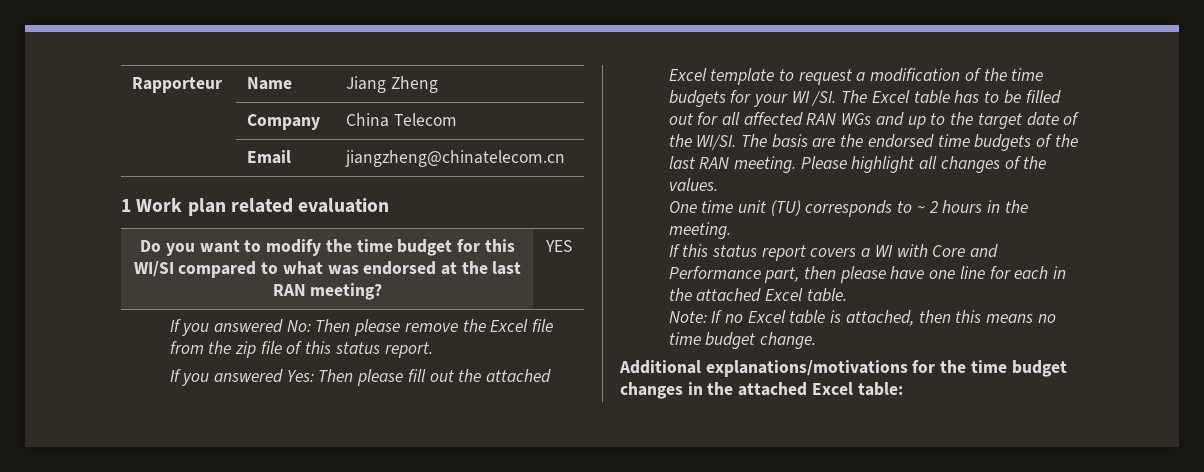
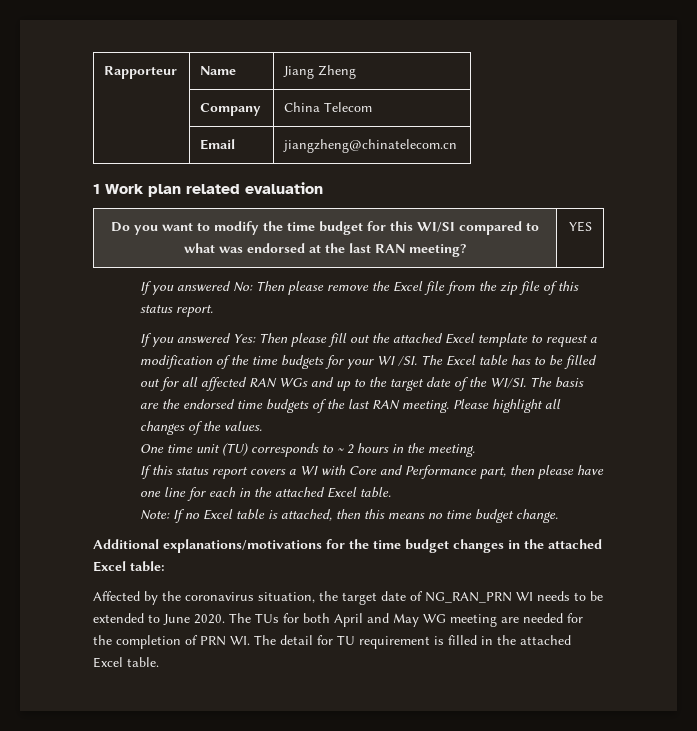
+ Affected by the coronavirus situation, the target date of NG_RAN_PRN WI needs to be extended to June 2020. The TUs for both April and May WG meeting are needed for the completion of PRN WI. The detail for TU requirement is filled in the attached Excel table.

